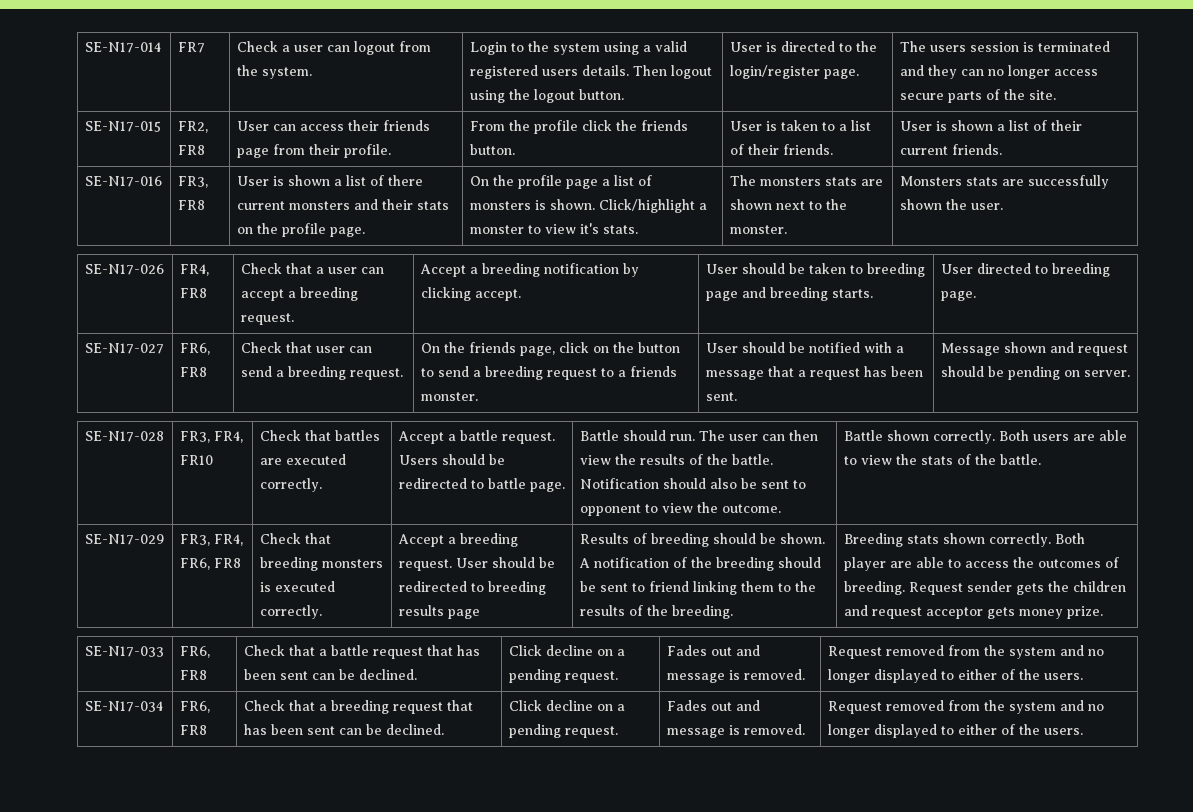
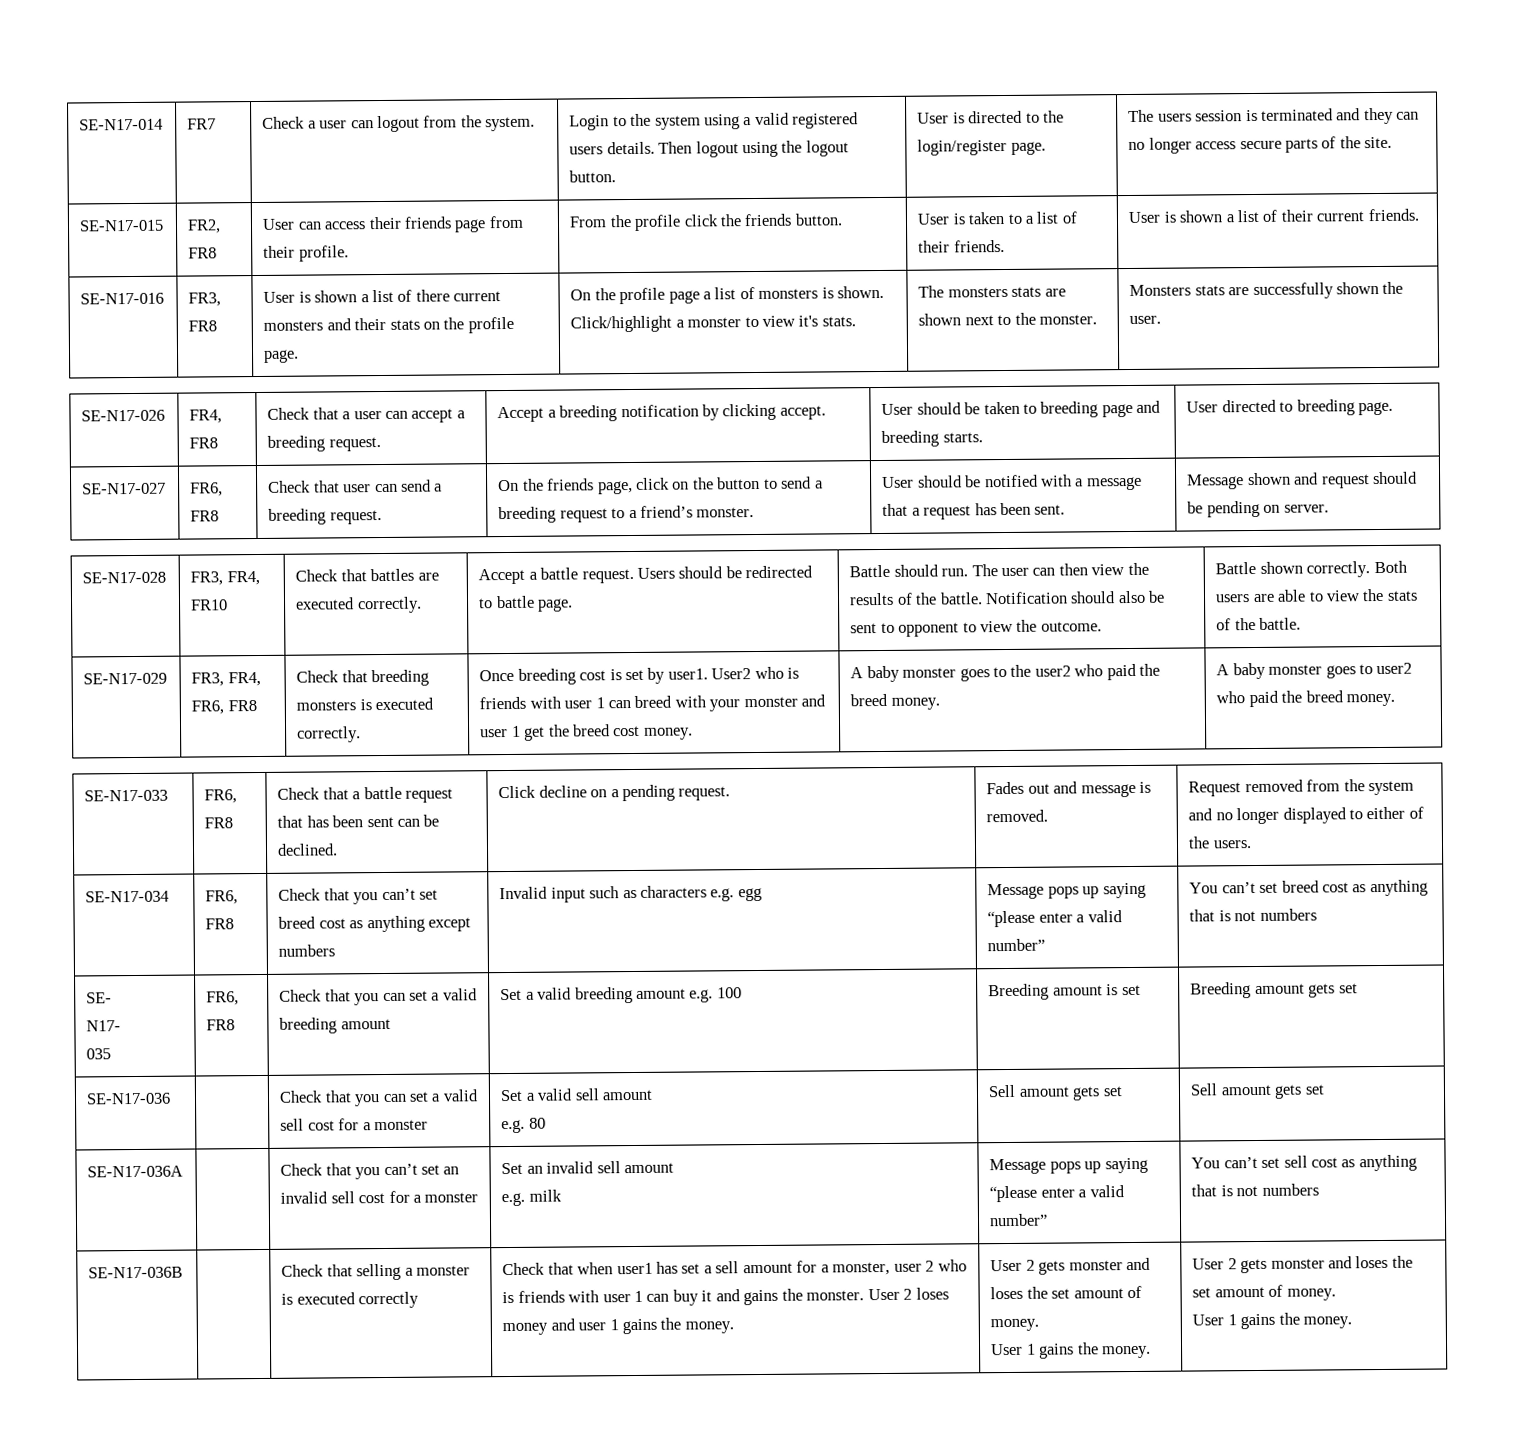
- On the friends page, click on the button to send a breeding request to a friends monster.
+ On the friends page, click on the button to send a breeding request to a friend’s monster.
- Accept a breeding request. User should be redirected to breeding results page | Results of breeding should be shown. A notification of the breeding should be sent to friend linking them to the results of the breeding. | Breeding stats shown correctly. Both player are able to access the outcomes of breeding. Request sender gets the children and request acceptor gets money prize.
+ Once breeding cost is set by user1. User2 who is friends with user 1 can breed with your monster and user 1 get the breed cost money. | A baby monster goes to the user2 who paid the breed money. | A baby monster goes to user2 who paid the breed money.
- Check that a breeding request that has been sent can be declined. | Click decline on a pending request. | Fades out and message is removed. | Request removed from the system and no longer displayed to either of the users.
+ Check that you can’t set breed cost as anything except numbers | Invalid input such as characters e.g. egg | Message pops up saying “please enter a valid number” | You can’t set breed cost as anything that is not numbers
+ SE-
+ N17-
+ 035 | FR6, FR8 | Check that you can set a valid breeding amount | Set a valid breeding amount e.g. 100 | Breeding amount is set | Breeding amount gets set
+ SE-N17-036 | | Check that you can set a valid sell cost for a monster | Set a valid sell amount
+ e.g. 80 | Sell amount gets set | Sell amount gets set
+ SE-N17-036A | | Check that you can’t set an invalid sell cost for a monster | Set an invalid sell amount
+ e.g. milk | Message pops up saying “please enter a valid number” | You can’t set sell cost as anything that is not numbers
+ SE-N17-036B | | Check that selling a monster is executed correctly | Check that when user1 has set a sell amount for a monster, user 2 who is friends with user 1 can buy it and gains the monster. User 2 loses money and user 1 gains the money. | User 2 gets monster and loses the set amount of money.
+ User 1 gains the money. | User 2 gets monster and loses the set amount of money.
+ User 1 gains the money.

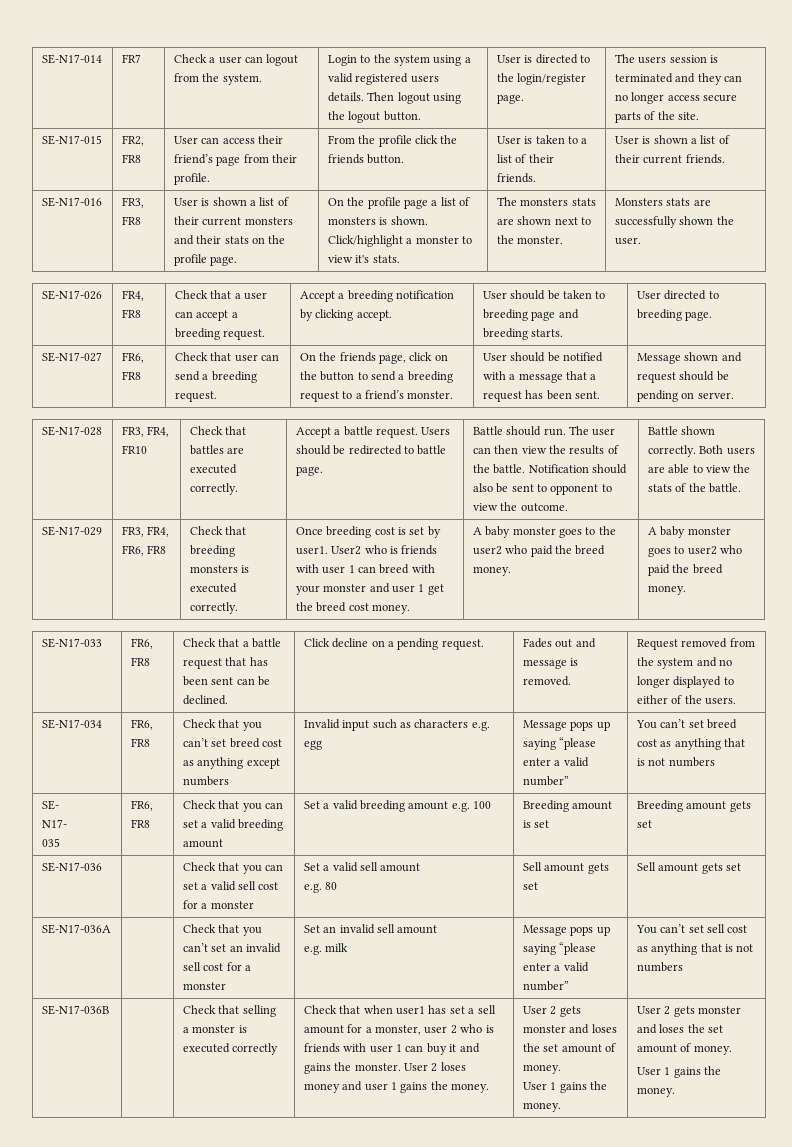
- SE-N17-015 | FR2, FR8 | User can access their friends page from their profile. | From the profile click the friends button. | User is taken to a list of their friends. | User is shown a list of their current friends.
+ SE-N17-015 | FR2, FR8 | User can access their friend’s page from their profile. | From the profile click the friends button. | User is taken to a list of their friends. | User is shown a list of their current friends.
- User is shown a list of there current monsters and their stats on the profile page.
+ User is shown a list of their current monsters and their stats on the profile page.

